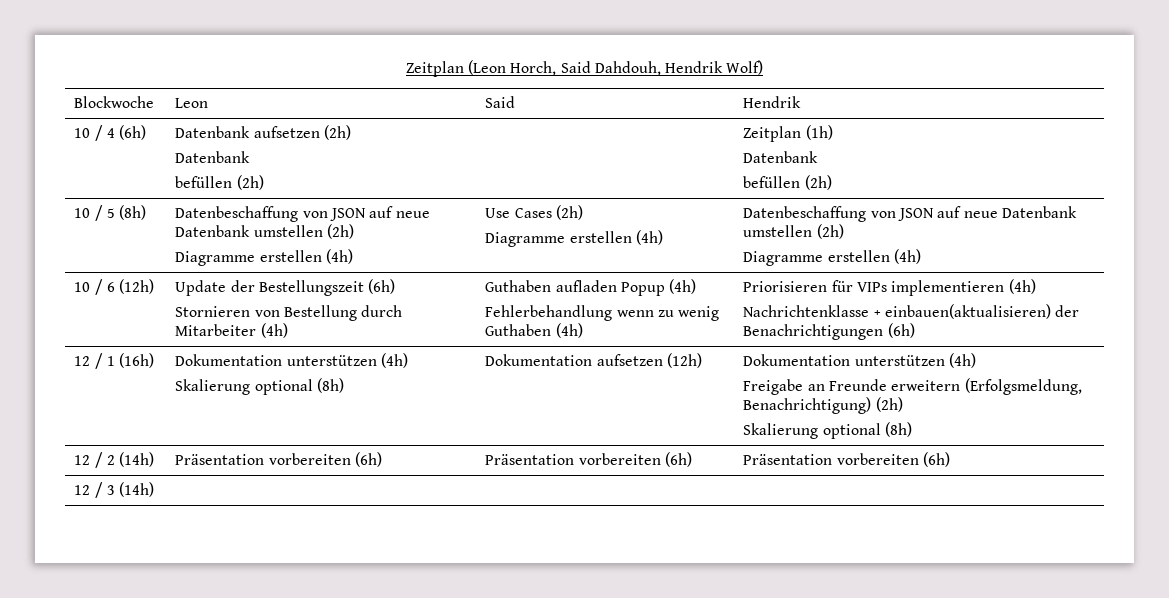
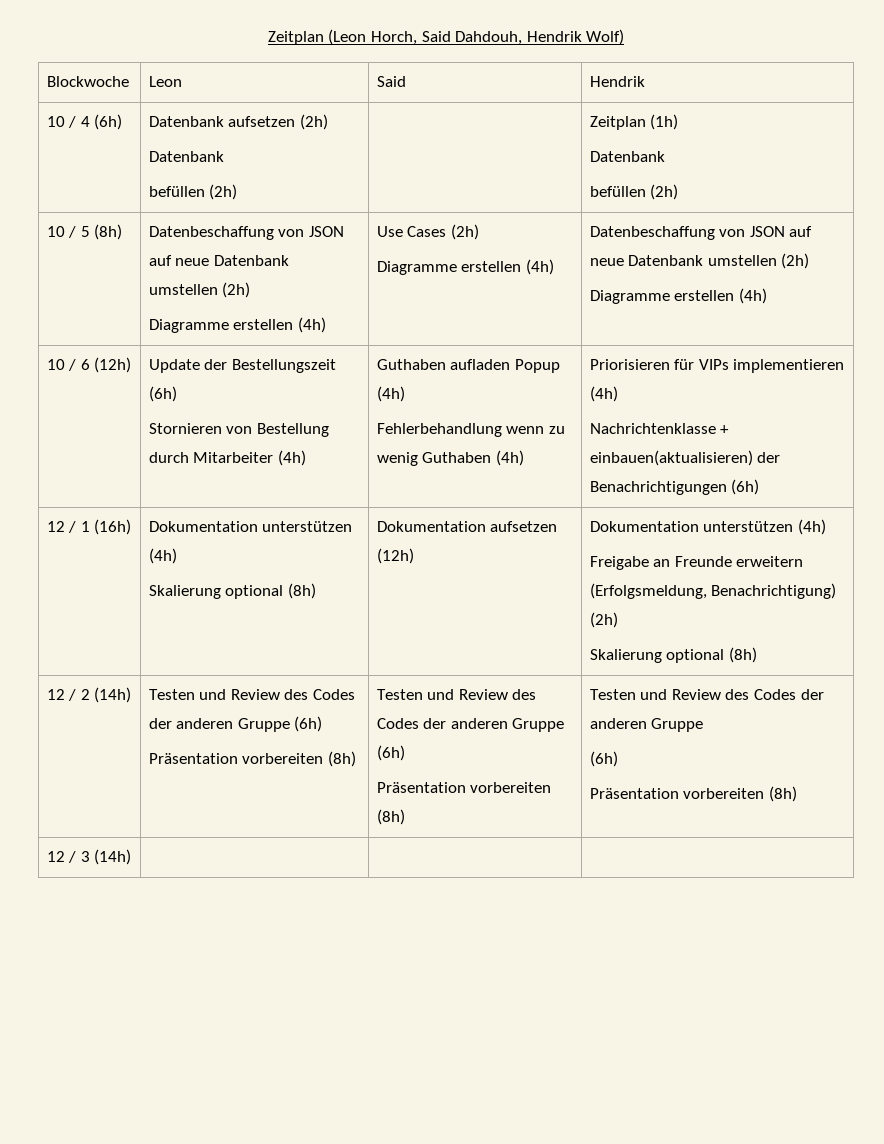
- 12 / 2 (14h) | Präsentation vorbereiten (6h) | Präsentation vorbereiten (6h) | Präsentation vorbereiten (6h)
+ 12 / 2 (14h) | Testen und Review des Codes der anderen Gruppe (6h)
+ Präsentation vorbereiten (8h) | Testen und Review des Codes der anderen Gruppe (6h)
+ Präsentation vorbereiten (8h) | Testen und Review des Codes der anderen Gruppe
+ (6h)
+ Präsentation vorbereiten (8h)

